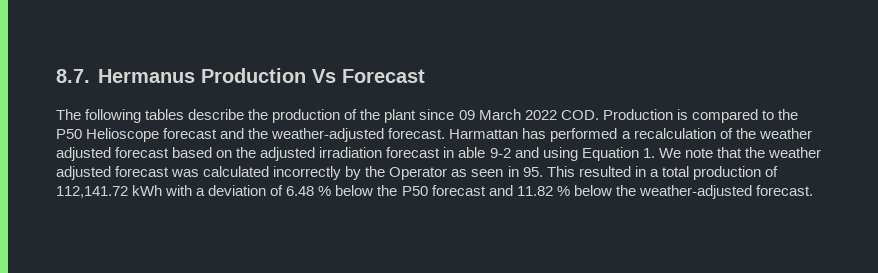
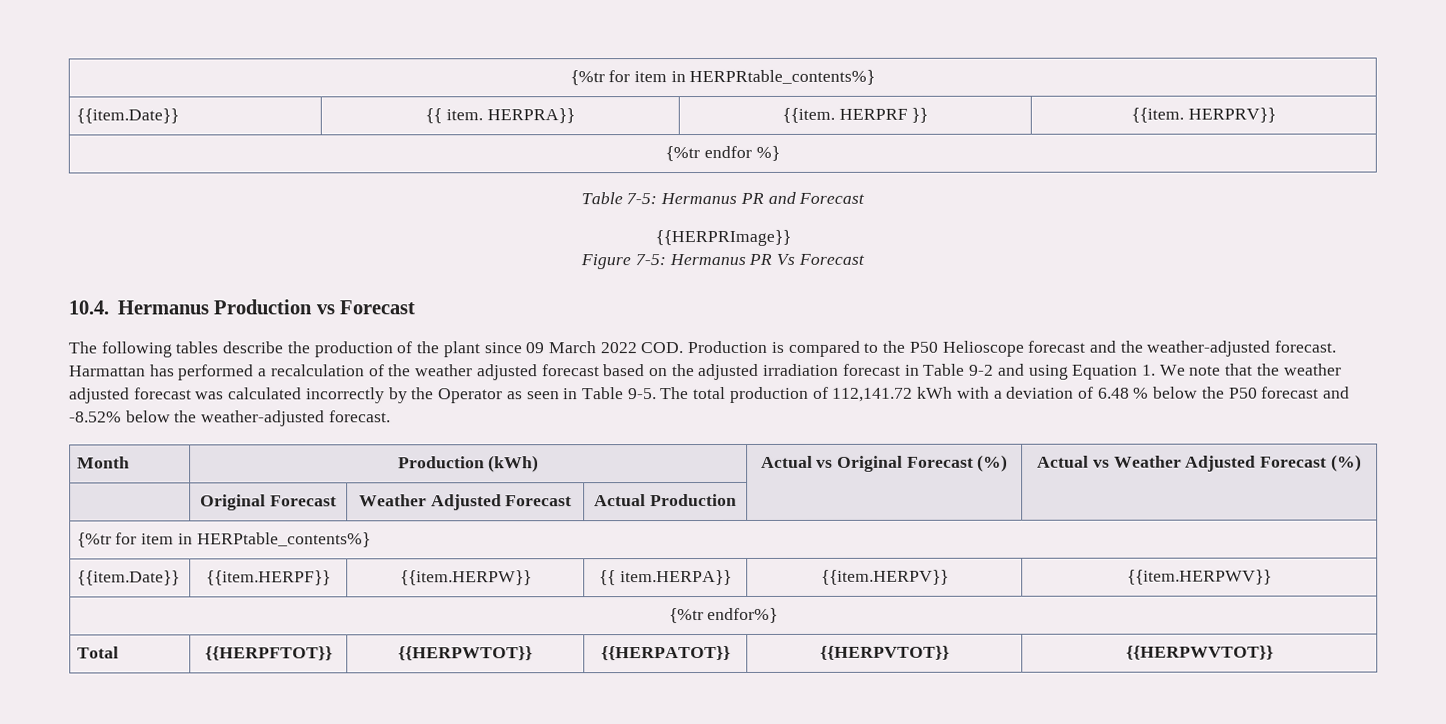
- 8.7. Hermanus Production Vs Forecast
+ {%tr for item in HERPRtable_contents%}
+ {{item.Date}} | {{ item. HERPRA}} | {{item. HERPRF }} | {{item. HERPRV}}
+ {%tr endfor %}
+ Table 7-5: Hermanus PR and Forecast
+ {{HERPRImage}}
+ Figure 7-5: Hermanus PR Vs Forecast
+ 10.4. Hermanus Production vs Forecast
- Harmattan has performed a recalculation of the weather adjusted forecast based on the adjusted irradiation forecast in able 9-2 and using Equation 1. We note that the weather adjusted forecast was calculated incorrectly by the Operator as seen in 95. This resulted in a total production of 112,141.72 kWh with a deviation of 6.48 % below the P50 forecast and 11.82 % below the weather-adjusted forecast.
+ Harmattan has performed a recalculation of the weather adjusted forecast based on the adjusted irradiation forecast in Table 9-2 and using Equation 1. We note that the weather adjusted forecast was calculated incorrectly by the Operator as seen in Table 9-5. The total production of 112,141.72 kWh with a deviation of 6.48 % below the P50 forecast and -8.52% below the weather-adjusted forecast.
+ Month | Production (kWh) | Actual vs Original Forecast (%) | Actual vs Weather Adjusted Forecast (%)
+ | Original Forecast | Weather Adjusted Forecast | Actual Production | |
+ {%tr for item in HERPtable_contents%}
+ {{item.Date}} | {{item.HERPF}} | {{item.HERPW}} | {{ item.HERPA}} | {{item.HERPV}} | {{item.HERPWV}}
+ {%tr endfor%}
+ Total | {{HERPFTOT}} | {{HERPWTOT}} | {{HERPATOT}} | {{HERPVTOT}} | {{HERPWVTOT}}

